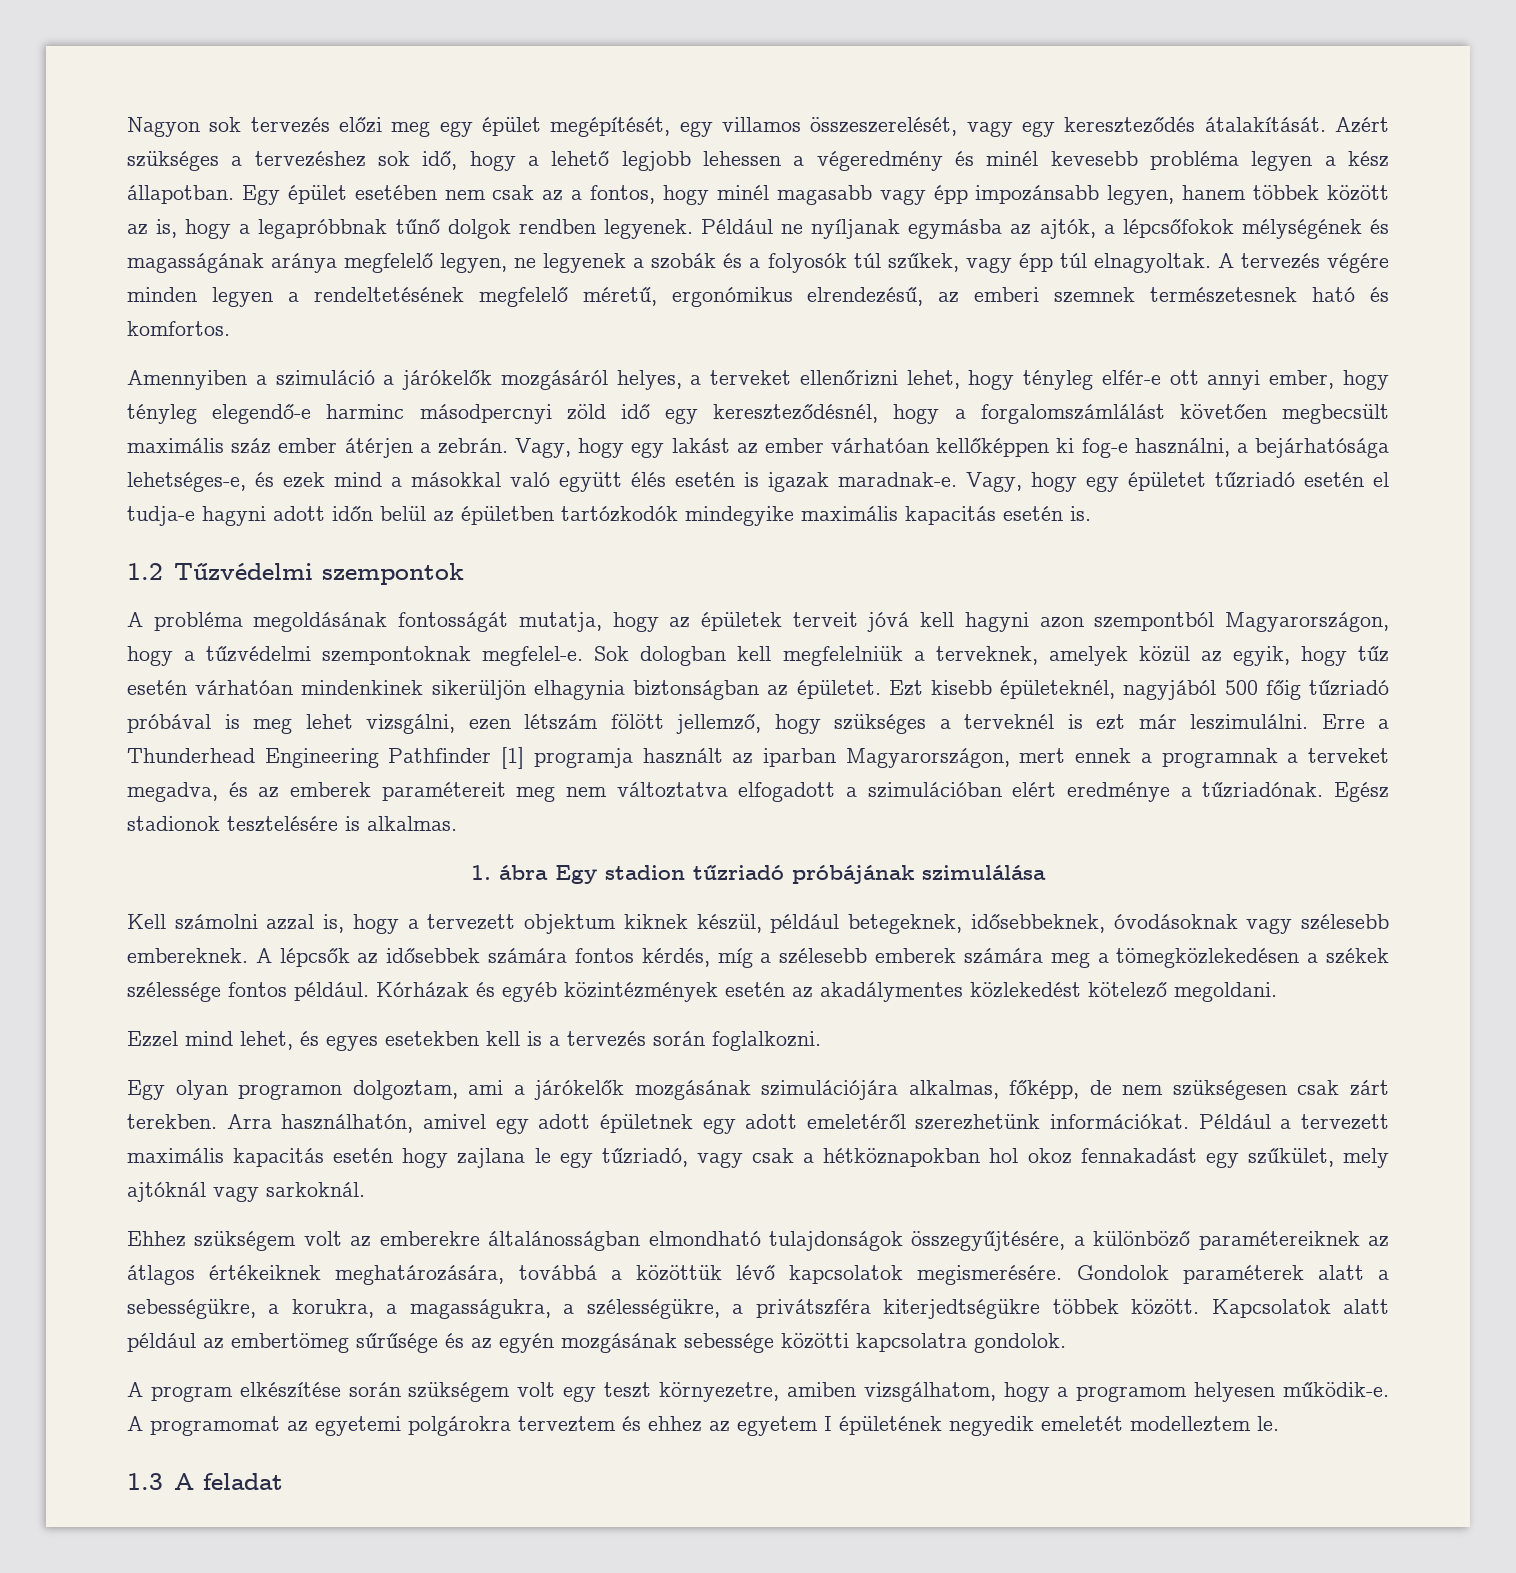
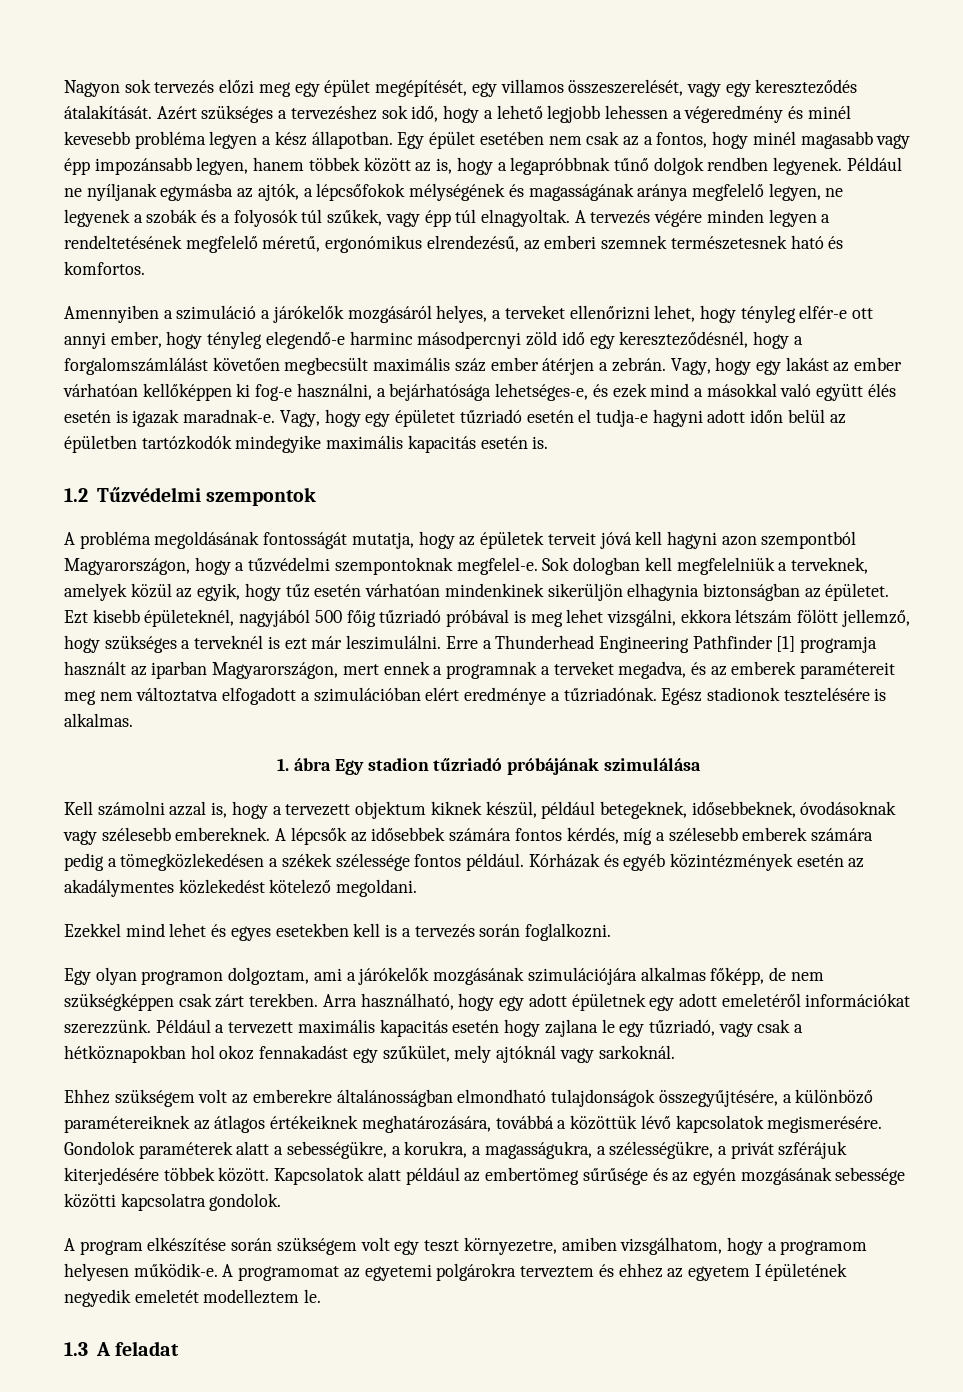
- Ezt kisebb épületeknél, nagyjából 500 főig tűzriadó próbával is meg lehet vizsgálni, ezen létszám fölött jellemző, hogy szükséges a terveknél is ezt már leszimulálni.
+ Ezt kisebb épületeknél, nagyjából 500 főig tűzriadó próbával is meg lehet vizsgálni, ekkora létszám fölött jellemző, hogy szükséges a terveknél is ezt már leszimulálni.
- A lépcsők az idősebbek számára fontos kérdés, míg a szélesebb emberek számára meg a tömegközlekedésen a székek szélessége fontos például.
+ A lépcsők az idősebbek számára fontos kérdés, míg a szélesebb emberek számára pedig a tömegközlekedésen a székek szélessége fontos például.
- Ezzel mind lehet, és egyes esetekben kell is a tervezés során foglalkozni.
+ Ezekkel mind lehet és egyes esetekben kell is a tervezés során foglalkozni.
- Egy olyan programon dolgoztam, ami a járókelők mozgásának szimulációjára alkalmas, főképp, de nem szükségesen csak zárt terekben.
+ Egy olyan programon dolgoztam, ami a járókelők mozgásának szimulációjára alkalmas főképp, de nem szükségképpen csak zárt terekben.
- Arra használhatón, amivel egy adott épületnek egy adott emeletéről szerezhetünk információkat.
+ Arra használható, hogy egy adott épületnek egy adott emeletéről információkat szerezzünk.
- Gondolok paraméterek alatt a sebességükre, a korukra, a magasságukra, a szélességükre, a privátszféra kiterjedtségükre többek között.
+ Gondolok paraméterek alatt a sebességükre, a korukra, a magasságukra, a szélességükre, a privát szférájuk kiterjedésére többek között.

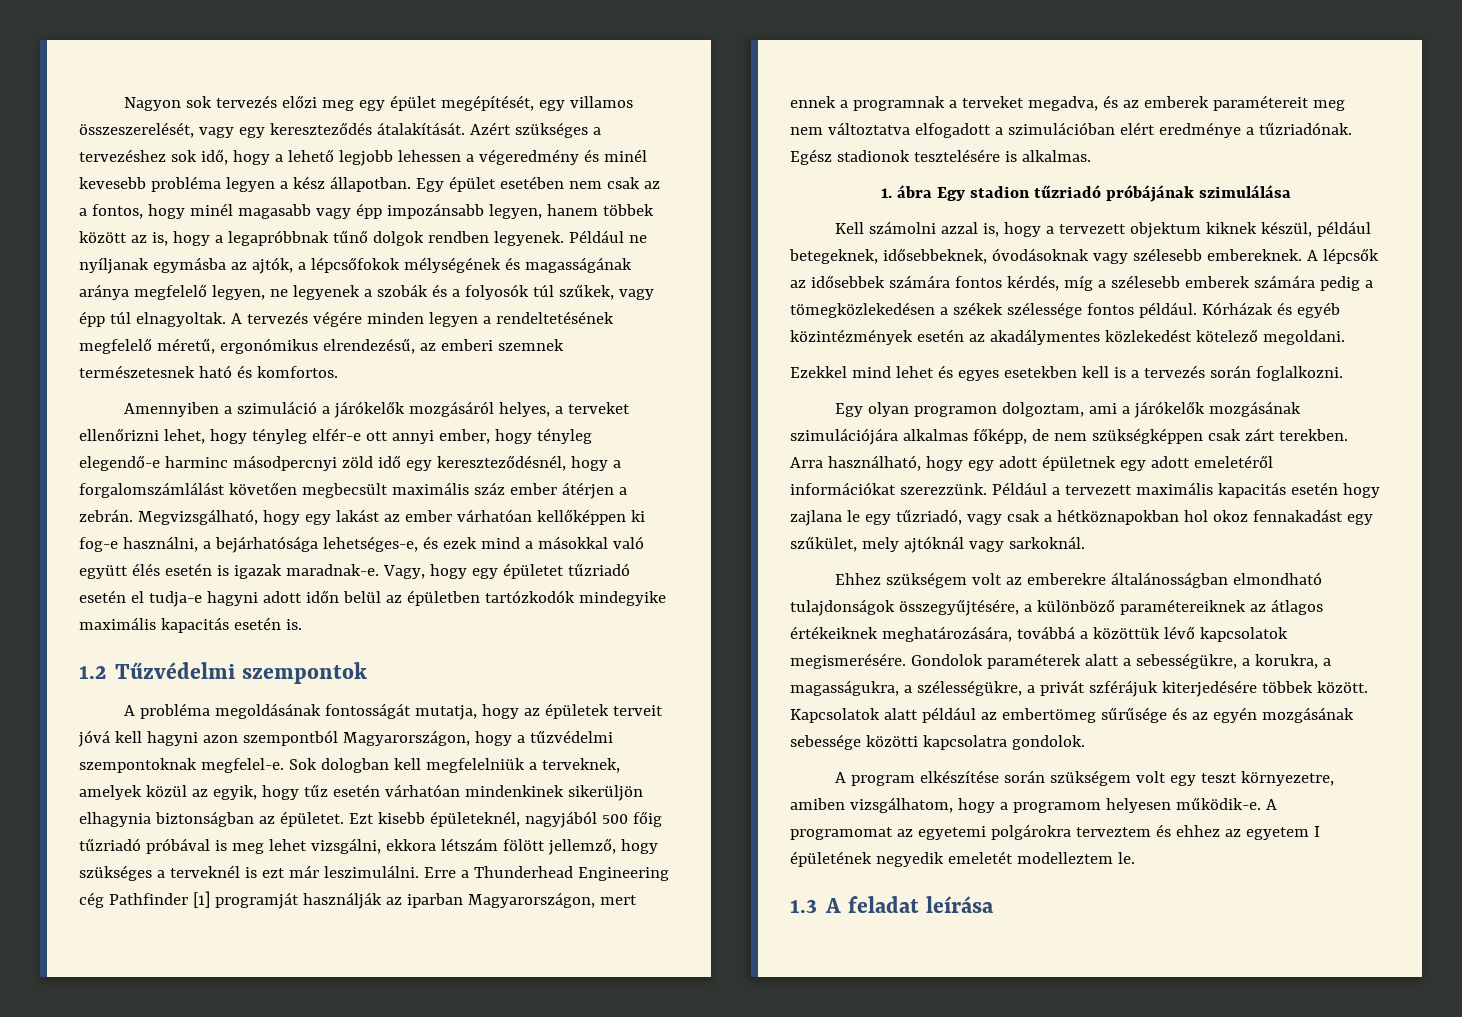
- Vagy, hogy egy lakást az ember várhatóan kellőképpen ki fog-e használni, a bejárhatósága lehetséges-e, és ezek mind a másokkal való együtt élés esetén is igazak maradnak-e.
+ Megvizsgálható, hogy egy lakást az ember várhatóan kellőképpen ki fog-e használni, a bejárhatósága lehetséges-e, és ezek mind a másokkal való együtt élés esetén is igazak maradnak-e.
- Erre a Thunderhead Engineering Pathfinder [1] programja használt az iparban Magyarországon, mert ennek a programnak a terveket megadva, és az emberek paramétereit meg nem változtatva elfogadott a szimulációban elért eredménye a tűzriadónak.
+ Erre a Thunderhead Engineering cég Pathfinder [1] programját használják az iparban Magyarországon, mert ennek a programnak a terveket megadva, és az emberek paramétereit meg nem változtatva elfogadott a szimulációban elért eredménye a tűzriadónak.
- 1.3 A feladat
+ 1.3 A feladat leírása

